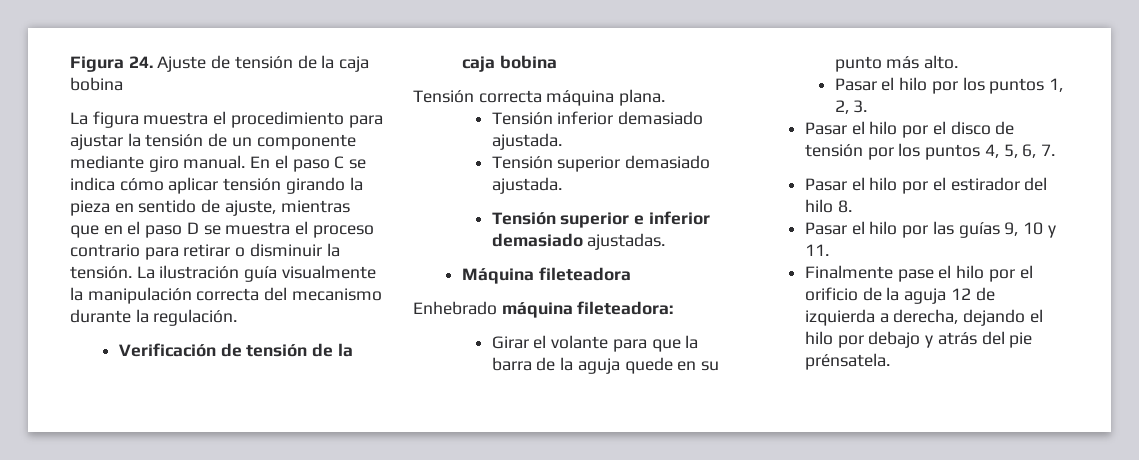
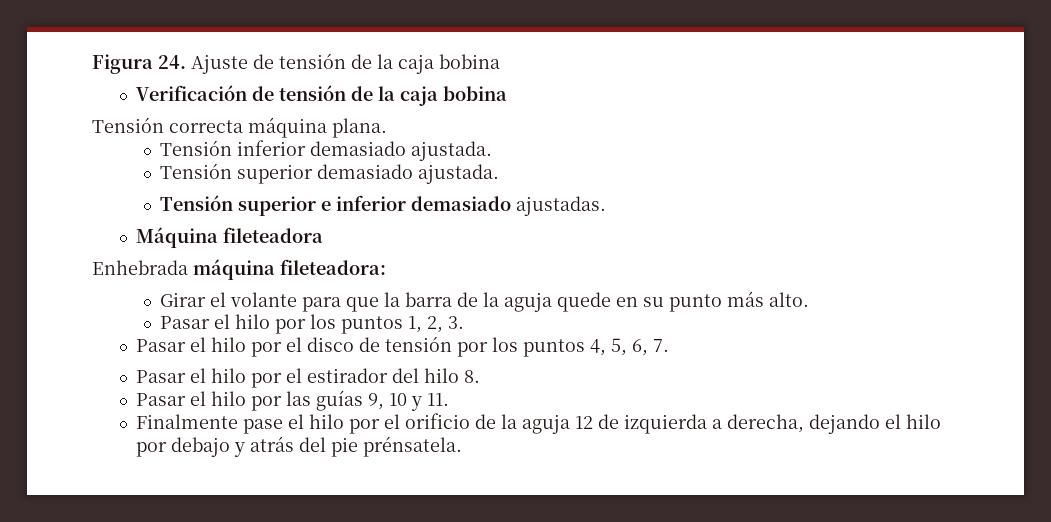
- La figura muestra el procedimiento para ajustar la tensión de un componente mediante giro manual. En el paso C se indica cómo aplicar tensión girando la pieza en sentido de ajuste, mientras que en el paso D se muestra el proceso contrario para retirar o disminuir la tensión. La ilustración guía visualmente la manipulación correcta del mecanismo durante la regulación.
- Enhebrado máquina fileteadora:
+ Enhebrada máquina fileteadora:

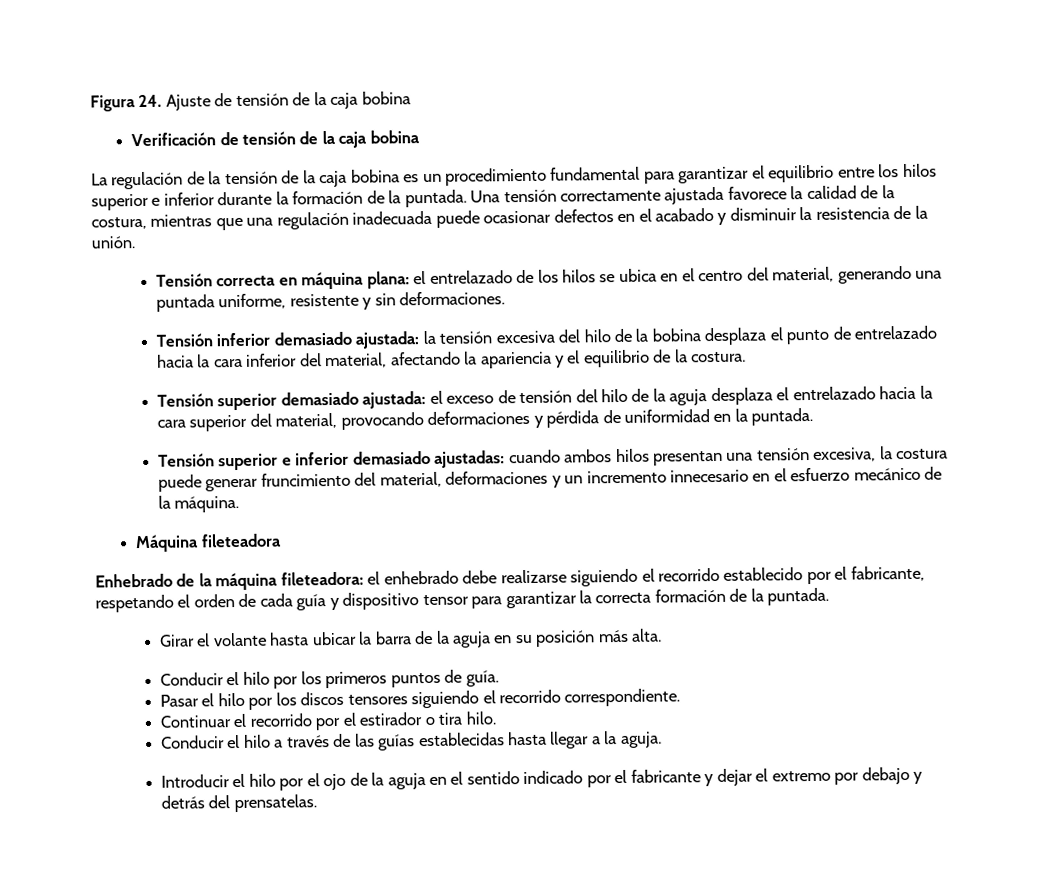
- Tensión correcta máquina plana.
- Tensión inferior demasiado ajustada.
- Tensión superior demasiado ajustada.
+ La regulación de la tensión de la caja bobina es un procedimiento fundamental para garantizar el equilibrio entre los hilos superior e inferior durante la formación de la puntada. Una tensión correctamente ajustada favorece la calidad de la costura, mientras que una regulación inadecuada puede ocasionar defectos en el acabado y disminuir la resistencia de la unión.
+ Tensión correcta en máquina plana: el entrelazado de los hilos se ubica en el centro del material, generando una puntada uniforme, resistente y sin deformaciones.
+ Tensión inferior demasiado ajustada: la tensión excesiva del hilo de la bobina desplaza el punto de entrelazado hacia la cara inferior del material, afectando la apariencia y el equilibrio de la costura.
+ Tensión superior demasiado ajustada: el exceso de tensión del hilo de la aguja desplaza el entrelazado hacia la cara superior del material, provocando deformaciones y pérdida de uniformidad en la puntada.
- Tensión superior e inferior demasiado ajustadas.
+ Tensión superior e inferior demasiado ajustadas: cuando ambos hilos presentan una tensión excesiva, la costura puede generar fruncimiento del material, deformaciones y un incremento innecesario en el esfuerzo mecánico de la máquina.
- Enhebrada máquina fileteadora:
+ Enhebrado de la máquina fileteadora: el enhebrado debe realizarse siguiendo el recorrido establecido por el fabricante, respetando el orden de cada guía y dispositivo tensor para garantizar la correcta formación de la puntada.
- Girar el volante para que la barra de la aguja quede en su punto más alto.
+ Girar el volante hasta ubicar la barra de la aguja en su posición más alta.
+ Conducir el hilo por los primeros puntos de guía.
- Pasar el hilo por los puntos 1, 2, 3.
- Pasar el hilo por el disco de tensión por los puntos 4, 5, 6, 7.
- Pasar el hilo por el estirador del hilo 8.
- Pasar el hilo por las guías 9, 10 y 11.
- Finalmente pase el hilo por el orificio de la aguja 12 de izquierda a derecha, dejando el hilo por debajo y atrás del pie prénsatela.
+ Pasar el hilo por los discos tensores siguiendo el recorrido correspondiente.
+ Continuar el recorrido por el estirador o tira hilo.
+ Conducir el hilo a través de las guías establecidas hasta llegar a la aguja.
+ Introducir el hilo por el ojo de la aguja en el sentido indicado por el fabricante y dejar el extremo por debajo y detrás del prensatelas.

